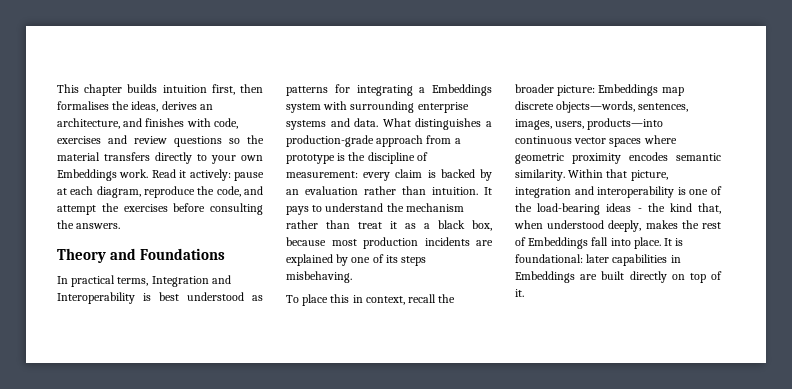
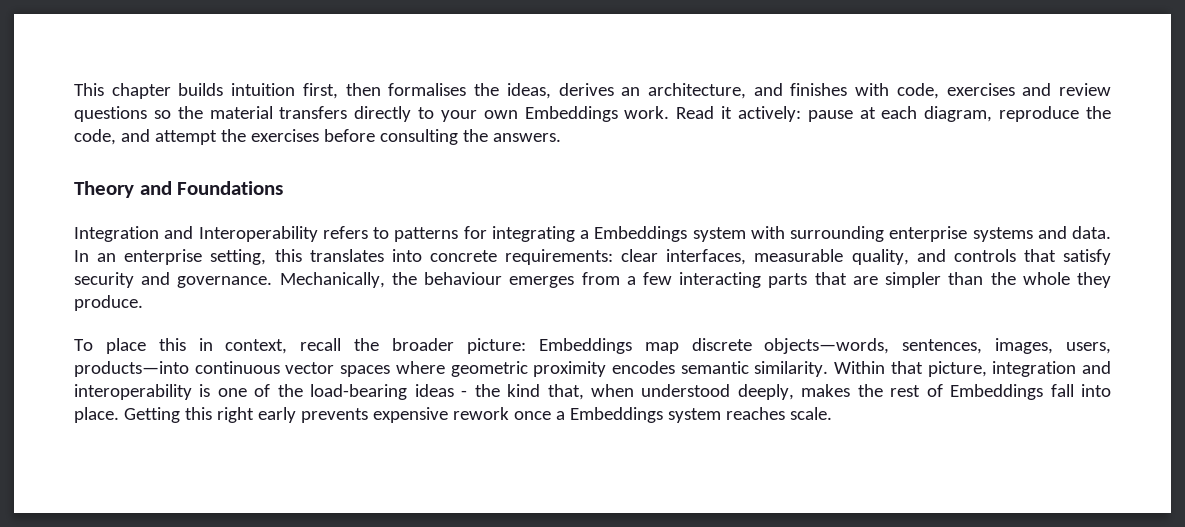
- In practical terms, Integration and Interoperability is best understood as patterns for integrating a Embeddings system with surrounding enterprise systems and data.
+ Integration and Interoperability refers to patterns for integrating a Embeddings system with surrounding enterprise systems and data.
- What distinguishes a production-grade approach from a prototype is the discipline of measurement: every claim is backed by an evaluation rather than intuition. It pays to understand the mechanism rather than treat it as a black box, because most production incidents are explained by one of its steps misbehaving.
+ In an enterprise setting, this translates into concrete requirements: clear interfaces, measurable quality, and controls that satisfy security and governance. Mechanically, the behaviour emerges from a few interacting parts that are simpler than the whole they produce.
- It is foundational: later capabilities in Embeddings are built directly on top of it.
+ Getting this right early prevents expensive rework once a Embeddings system reaches scale.

